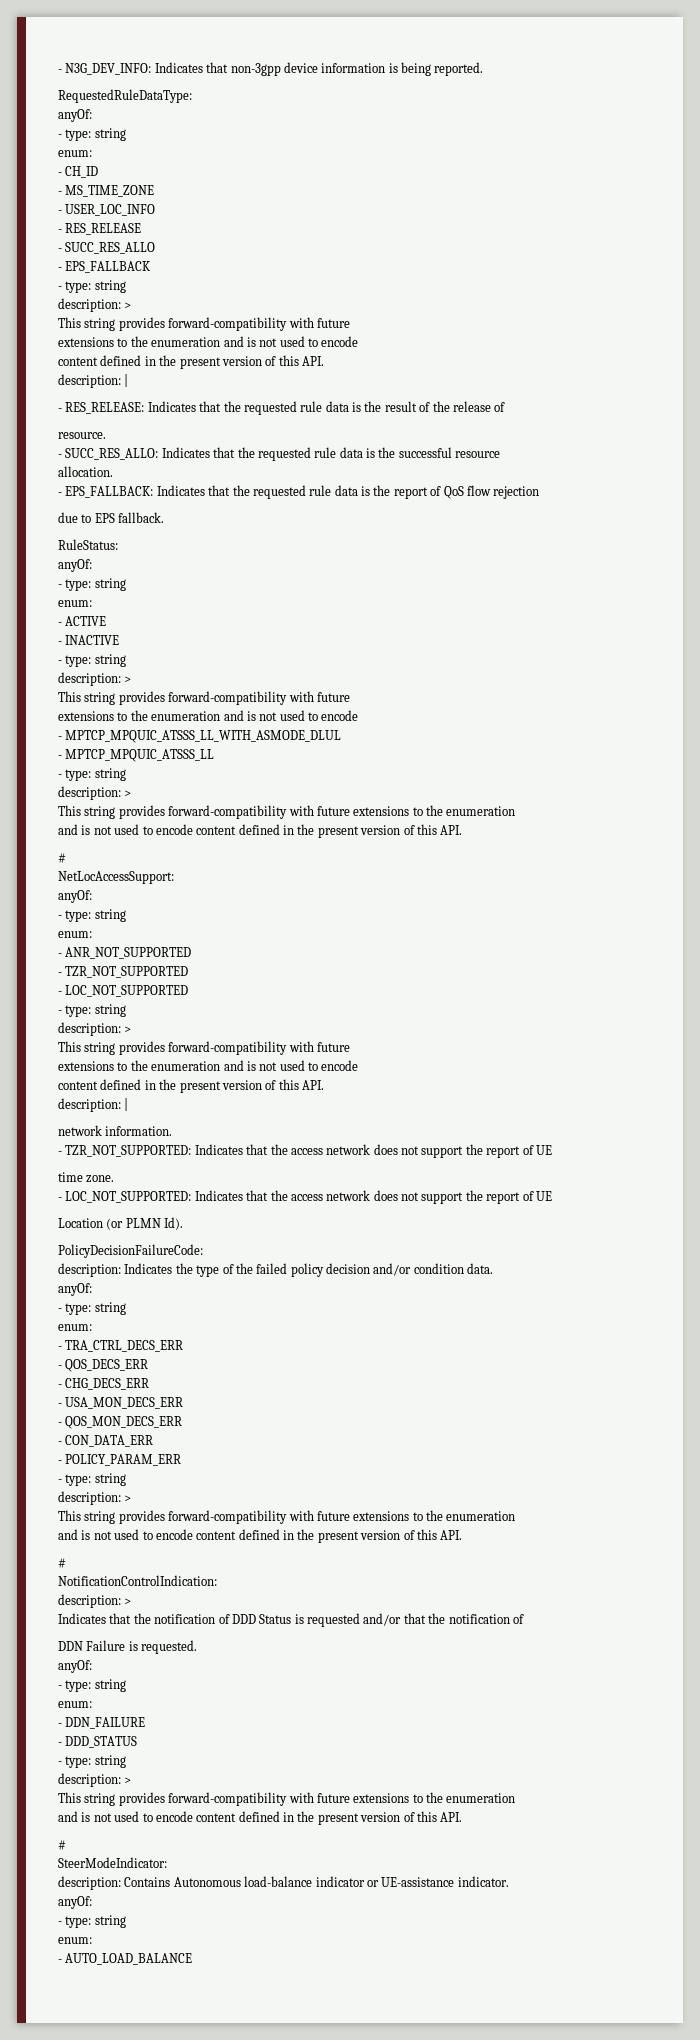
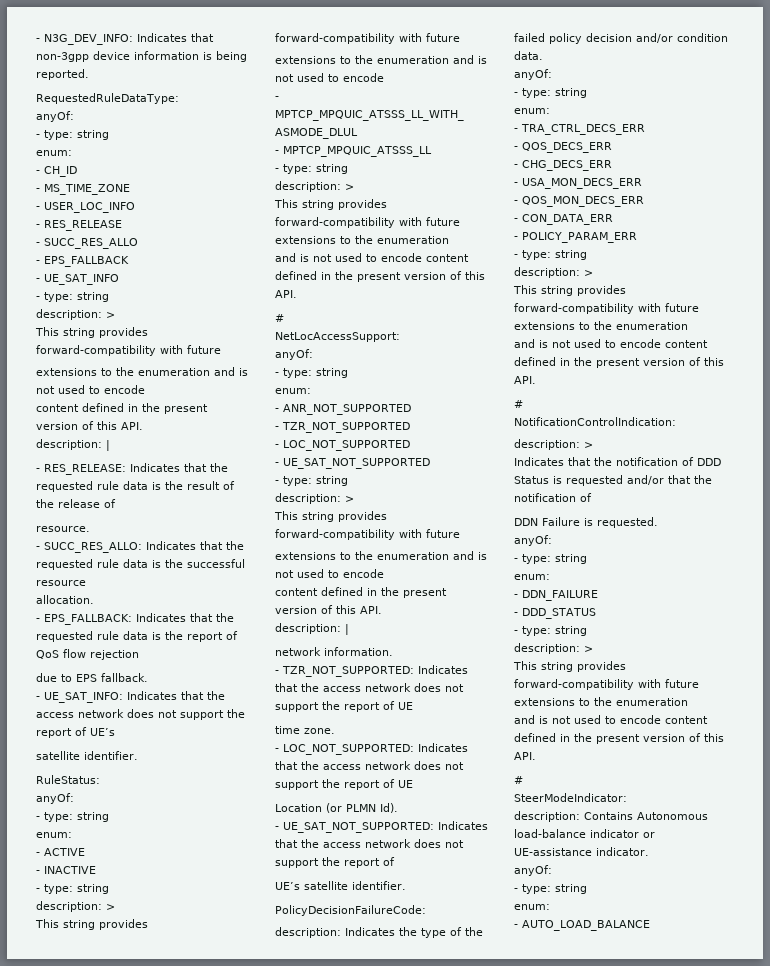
+ - UE_SAT_INFO
+ - UE_SAT_INFO: Indicates that the access network does not support the report of UE’s
+ satellite identifier.
+ - UE_SAT_NOT_SUPPORTED
+ - UE_SAT_NOT_SUPPORTED: Indicates that the access network does not support the report of
+ UE’s satellite identifier.

